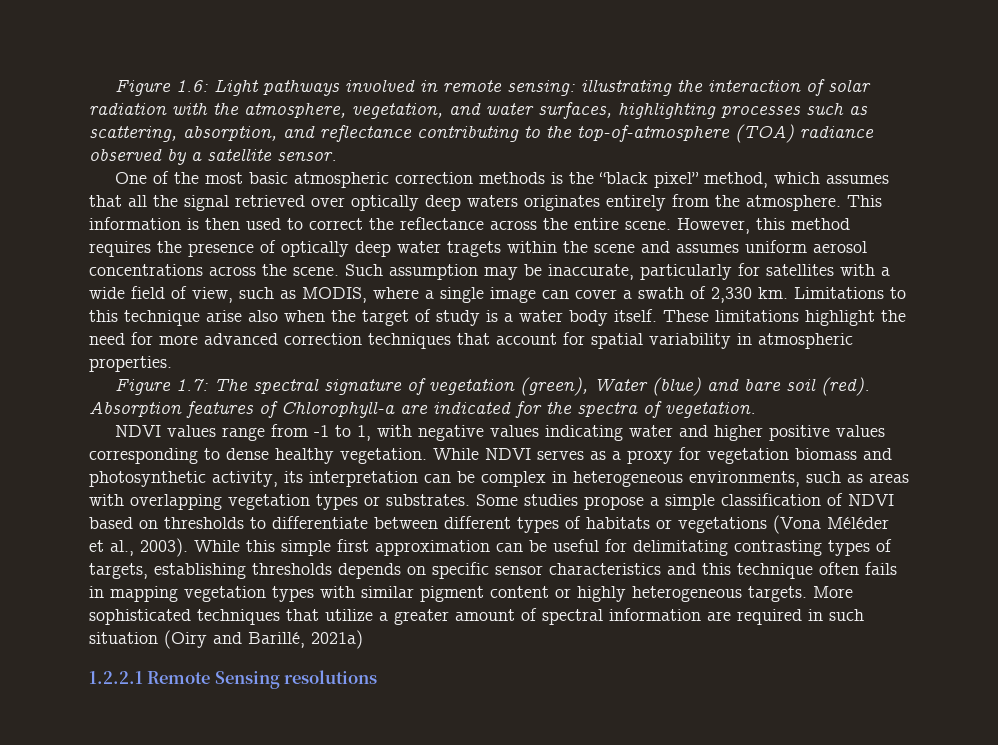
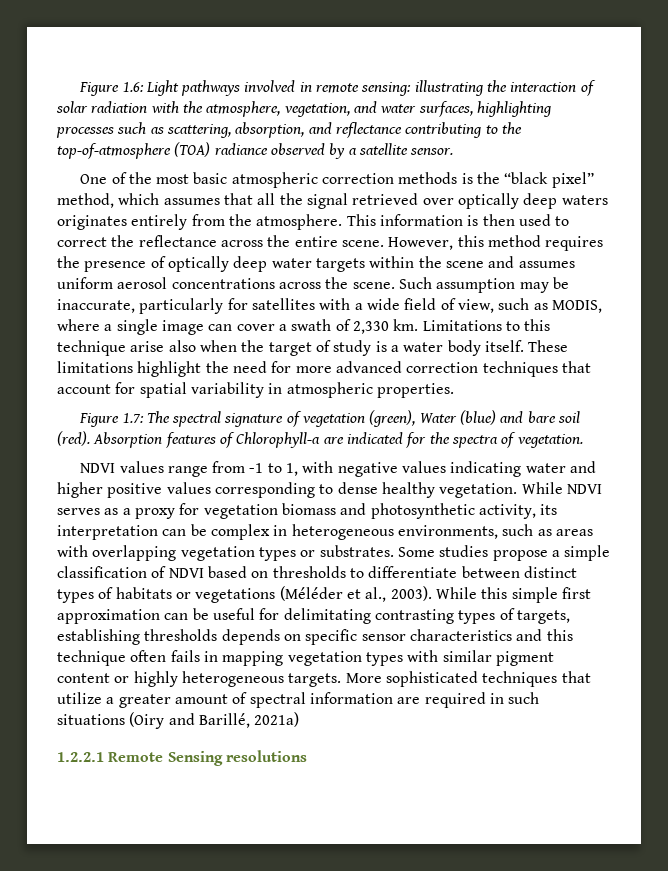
- However, this method requires the presence of optically deep water tragets within the scene and assumes uniform aerosol concentrations across the scene.
+ However, this method requires the presence of optically deep water targets within the scene and assumes uniform aerosol concentrations across the scene.
- Some studies propose a simple classification of NDVI based on thresholds to differentiate between different types of habitats or vegetations (Vona Méléder et al., 2003).
+ Some studies propose a simple classification of NDVI based on thresholds to differentiate between distinct types of habitats or vegetations (Méléder et al., 2003).
- More sophisticated techniques that utilize a greater amount of spectral information are required in such situation (Oiry and Barillé, 2021a)
+ More sophisticated techniques that utilize a greater amount of spectral information are required in such situations (Oiry and Barillé, 2021a)

